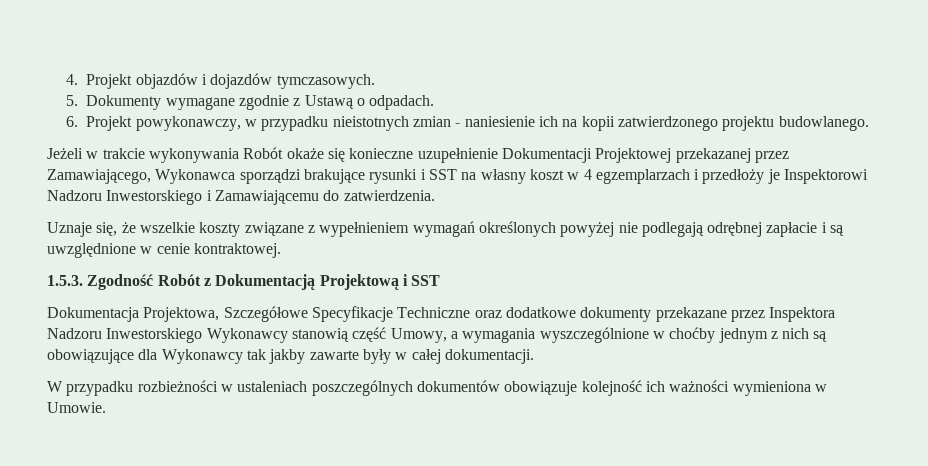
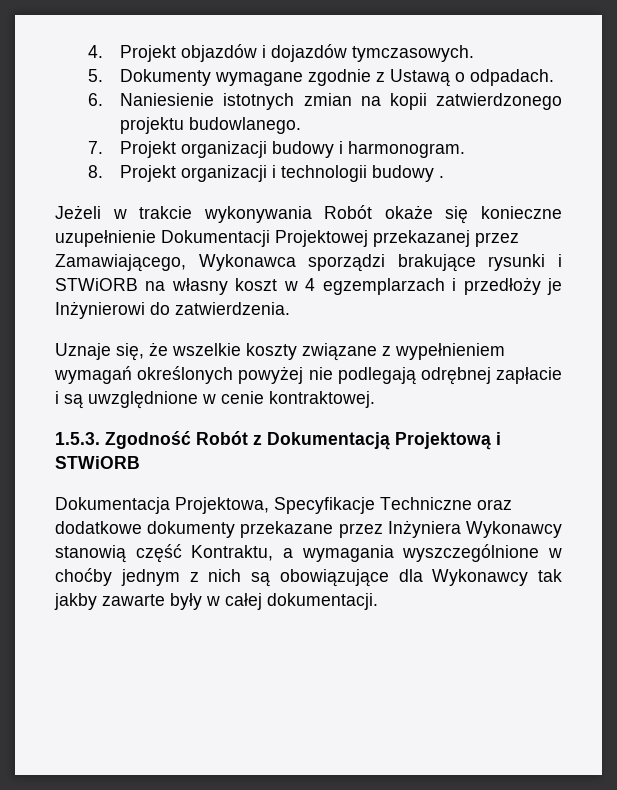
- 6. Projekt powykonawczy, w przypadku nieistotnych zmian - naniesienie ich na kopii zatwierdzonego projektu budowlanego.
+ 6. Naniesienie istotnych zmian na kopii zatwierdzonego projektu budowlanego.
+ 7. Projekt organizacji budowy i harmonogram.
+ 8. Projekt organizacji i technologii budowy .
- Jeżeli w trakcie wykonywania Robót okaże się konieczne uzupełnienie Dokumentacji Projektowej przekazanej przez Zamawiającego, Wykonawca sporządzi brakujące rysunki i SST na własny koszt w 4 egzemplarzach i przedłoży je Inspektorowi Nadzoru Inwestorskiego i Zamawiającemu do zatwierdzenia.
+ Jeżeli w trakcie wykonywania Robót okaże się konieczne uzupełnienie Dokumentacji Projektowej przekazanej przez Zamawiającego, Wykonawca sporządzi brakujące rysunki i STWiORB na własny koszt w 4 egzemplarzach i przedłoży je Inżynierowi do zatwierdzenia.
- 1.5.3. Zgodność Robót z Dokumentacją Projektową i SST
+ 1.5.3. Zgodność Robót z Dokumentacją Projektową i STWiORB
- Dokumentacja Projektowa, Szczegółowe Specyfikacje Techniczne oraz dodatkowe dokumenty przekazane przez Inspektora Nadzoru Inwestorskiego Wykonawcy stanowią część Umowy, a wymagania wyszczególnione w choćby jednym z nich są obowiązujące dla Wykonawcy tak jakby zawarte były w całej dokumentacji.
+ Dokumentacja Projektowa, Specyfikacje Techniczne oraz dodatkowe dokumenty przekazane przez Inżyniera Wykonawcy stanowią część Kontraktu, a wymagania wyszczególnione w choćby jednym z nich są obowiązujące dla Wykonawcy tak jakby zawarte były w całej dokumentacji.
- W przypadku rozbieżności w ustaleniach poszczególnych dokumentów obowiązuje kolejność ich ważności wymieniona w Umowie.

